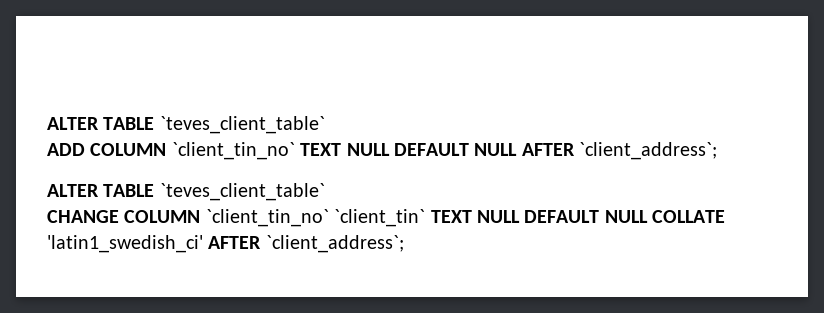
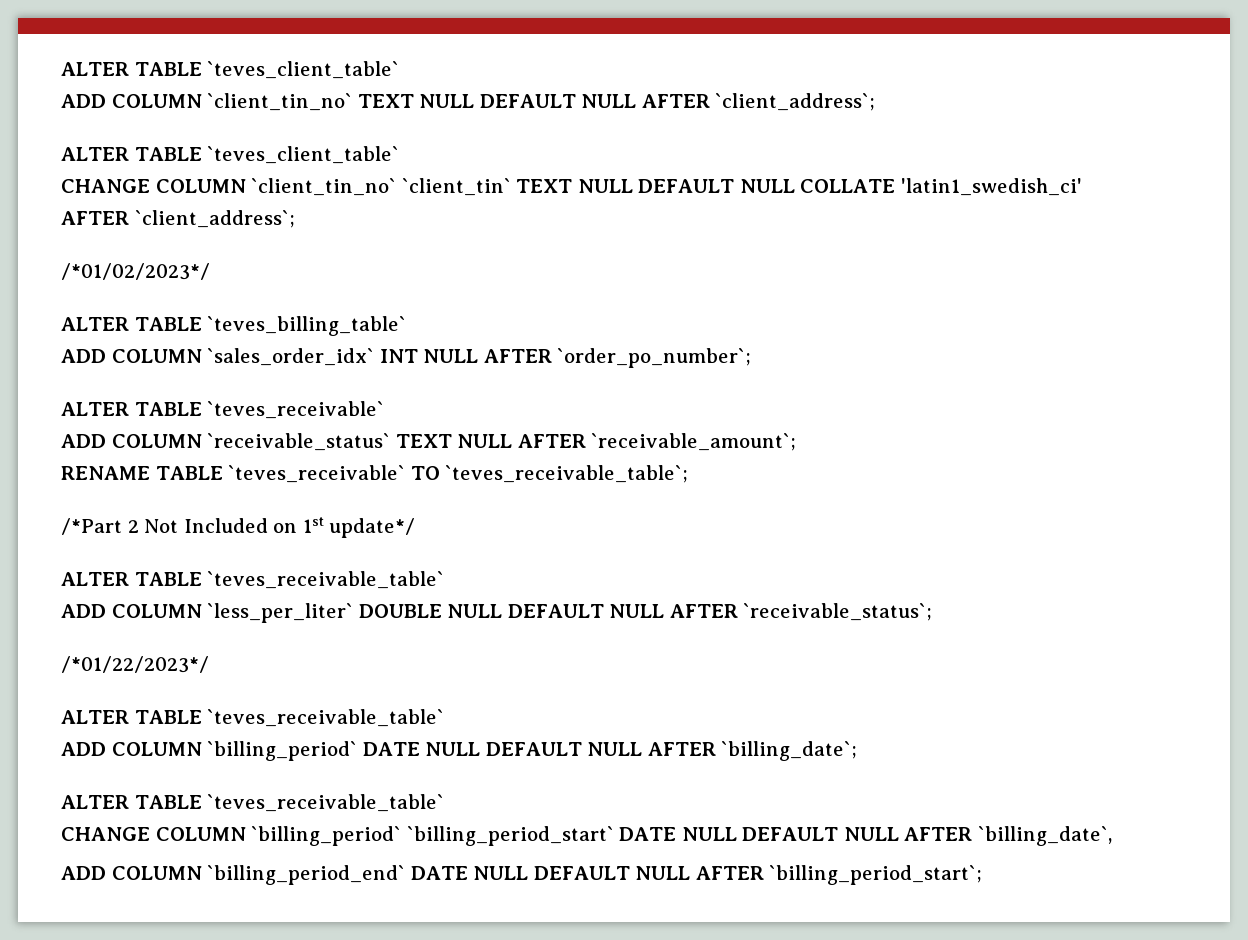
+ /*01/02/2023*/
+ ALTER TABLE `teves_billing_table`
+ ADD COLUMN `sales_order_idx` INT NULL AFTER `order_po_number`;
+ ALTER TABLE `teves_receivable`
+ ADD COLUMN `receivable_status` TEXT NULL AFTER `receivable_amount`;
+ RENAME TABLE `teves_receivable` TO `teves_receivable_table`;
+ /*Part 2 Not Included on 1st update*/
+ ALTER TABLE `teves_receivable_table`
+ ADD COLUMN `less_per_liter` DOUBLE NULL DEFAULT NULL AFTER `receivable_status`;
+ /*01/22/2023*/
+ ALTER TABLE `teves_receivable_table`
+ ADD COLUMN `billing_period` DATE NULL DEFAULT NULL AFTER `billing_date`;
+ ALTER TABLE `teves_receivable_table`
+ CHANGE COLUMN `billing_period` `billing_period_start` DATE NULL DEFAULT NULL AFTER `billing_date`,
+ ADD COLUMN `billing_period_end` DATE NULL DEFAULT NULL AFTER `billing_period_start`;

